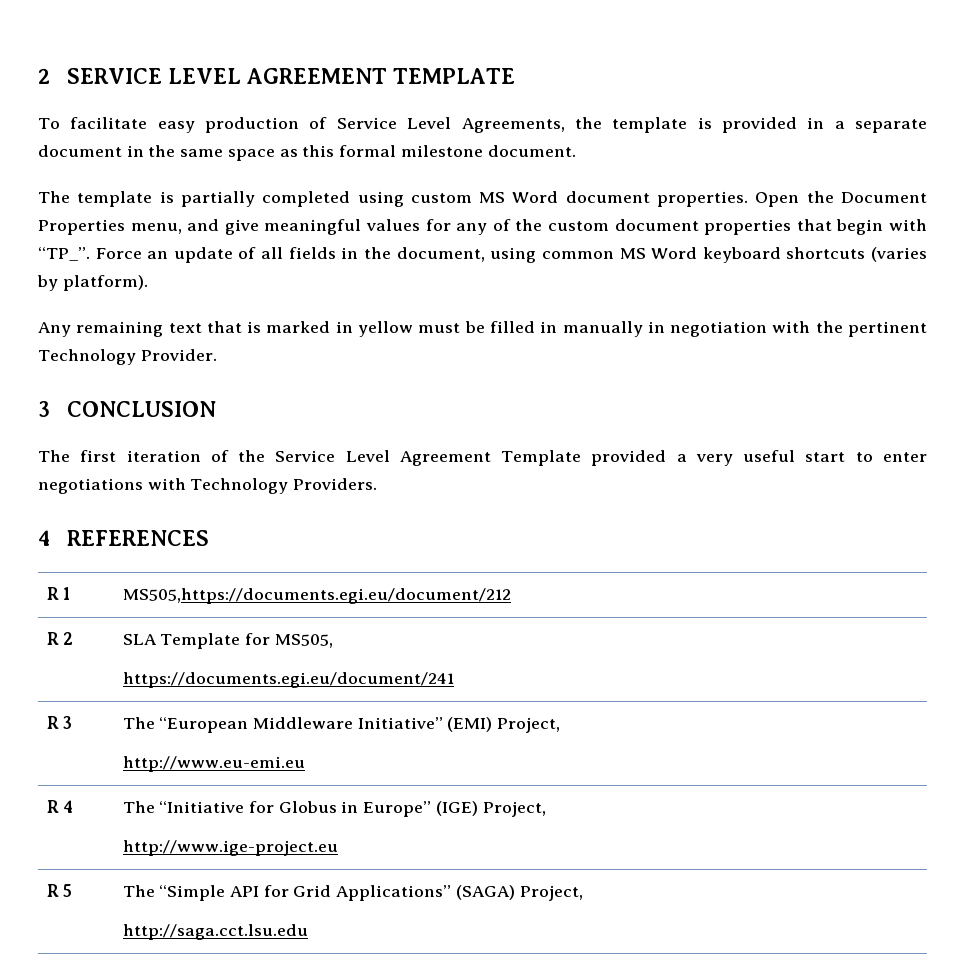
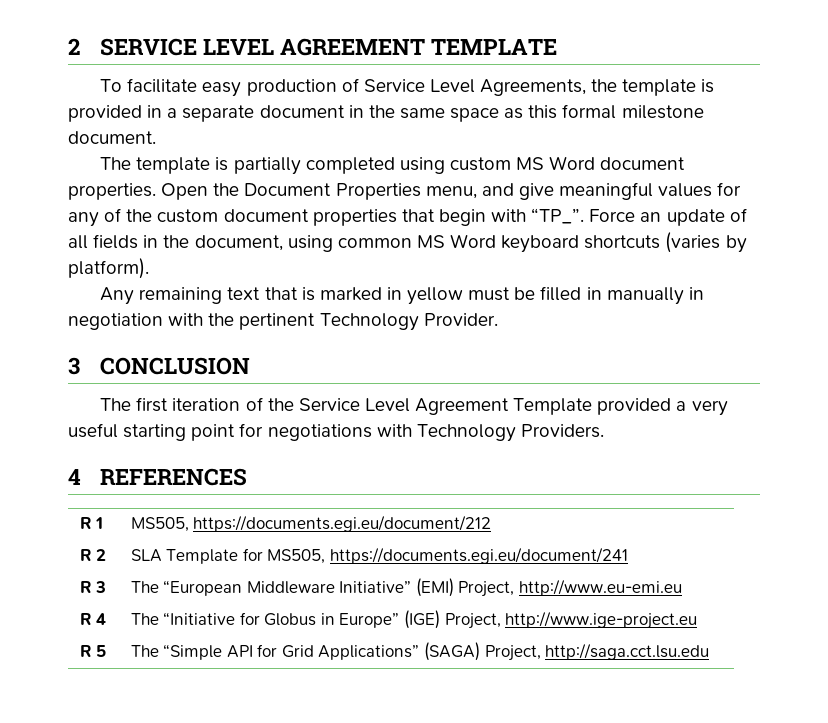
- The first iteration of the Service Level Agreement Template provided a very useful start to enter negotiations with Technology Providers.
+ The first iteration of the Service Level Agreement Template provided a very useful starting point for negotiations with Technology Providers.
- R 1 | MS505,https://documents.egi.eu/document/212
+ R 1 | MS505, https://documents.egi.eu/document/212
- R 2 | SLA Template for MS505,
- https://documents.egi.eu/document/241
+ R 2 | SLA Template for MS505, https://documents.egi.eu/document/241
- R 3 | The “European Middleware Initiative” (EMI) Project,
- http://www.eu-emi.eu
+ R 3 | The “European Middleware Initiative” (EMI) Project, http://www.eu-emi.eu
- R 4 | The “Initiative for Globus in Europe” (IGE) Project,
- http://www.ige-project.eu
+ R 4 | The “Initiative for Globus in Europe” (IGE) Project, http://www.ige-project.eu
- R 5 | The “Simple API for Grid Applications” (SAGA) Project,
- http://saga.cct.lsu.edu
+ R 5 | The “Simple API for Grid Applications” (SAGA) Project, http://saga.cct.lsu.edu

